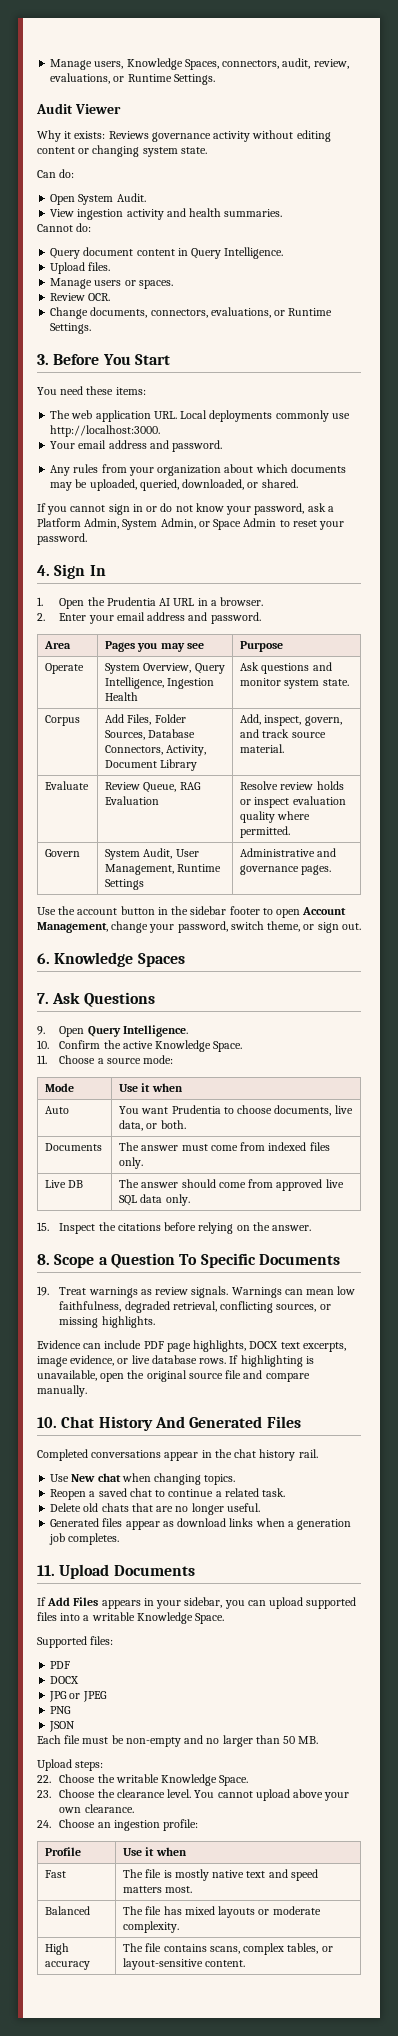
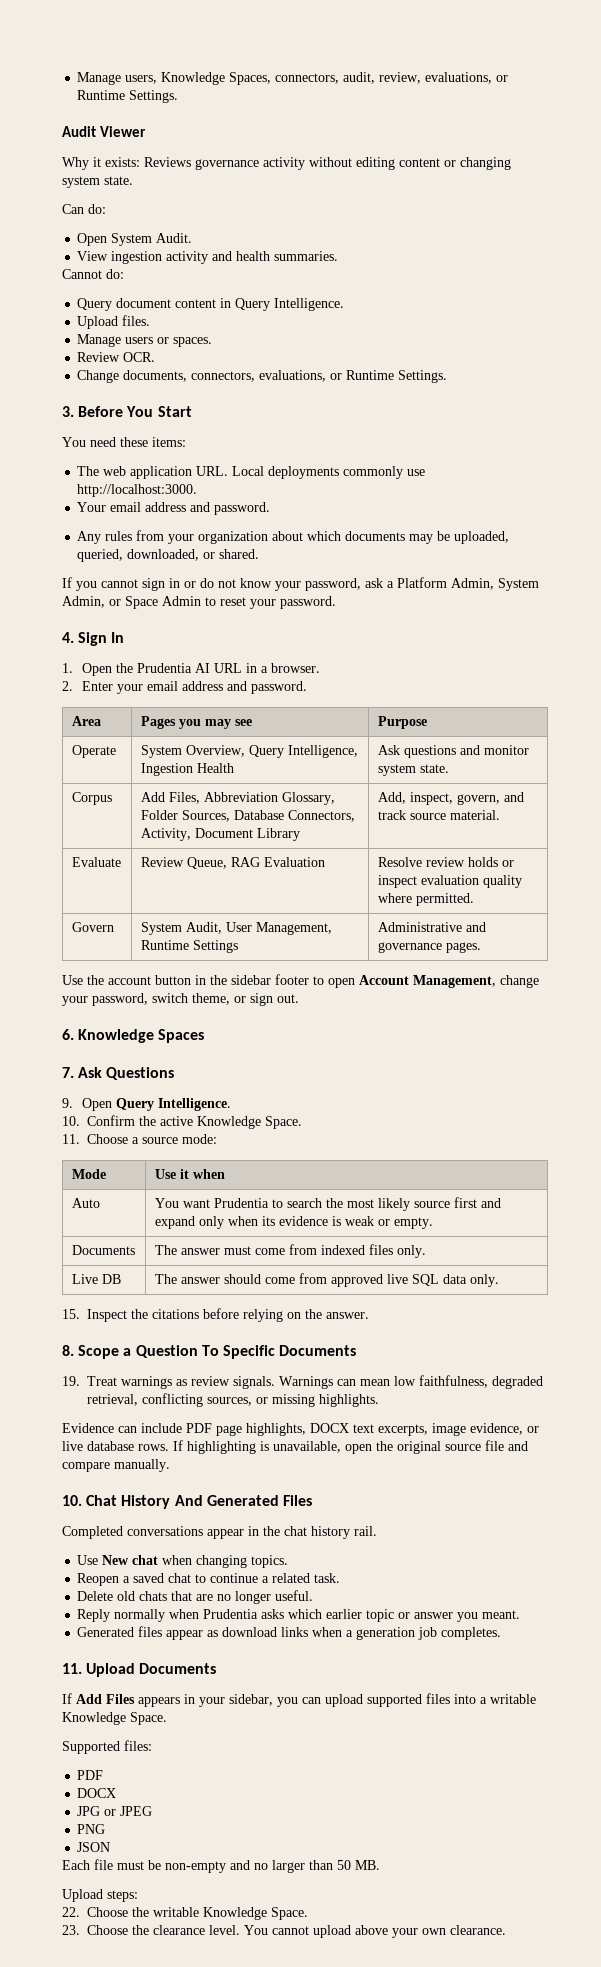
- Corpus | Add Files, Folder Sources, Database Connectors, Activity, Document Library | Add, inspect, govern, and track source material.
+ Corpus | Add Files, Abbreviation Glossary, Folder Sources, Database Connectors, Activity, Document Library | Add, inspect, govern, and track source material.
- Auto | You want Prudentia to choose documents, live data, or both.
+ Auto | You want Prudentia to search the most likely source first and expand only when its evidence is weak or empty.
+ Reply normally when Prudentia asks which earlier topic or answer you meant.
- 24. Choose an ingestion profile:
- Profile | Use it when
- Fast | The file is mostly native text and speed matters most.
- Balanced | The file has mixed layouts or moderate complexity.
- High accuracy | The file contains scans, complex tables, or layout-sensitive content.

